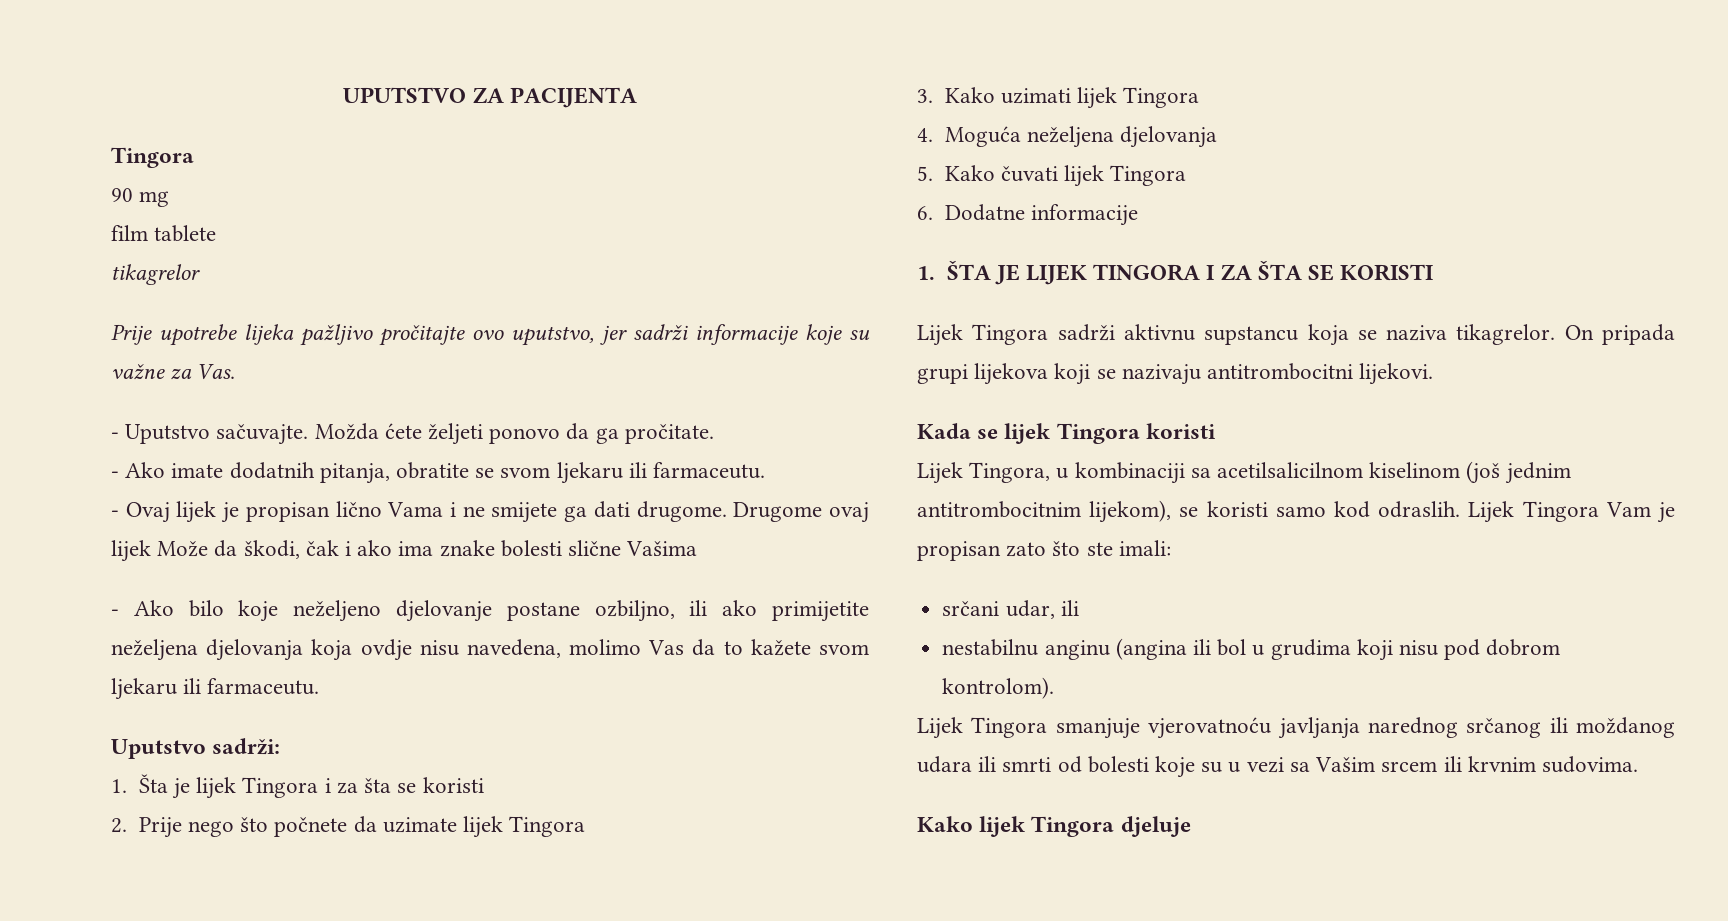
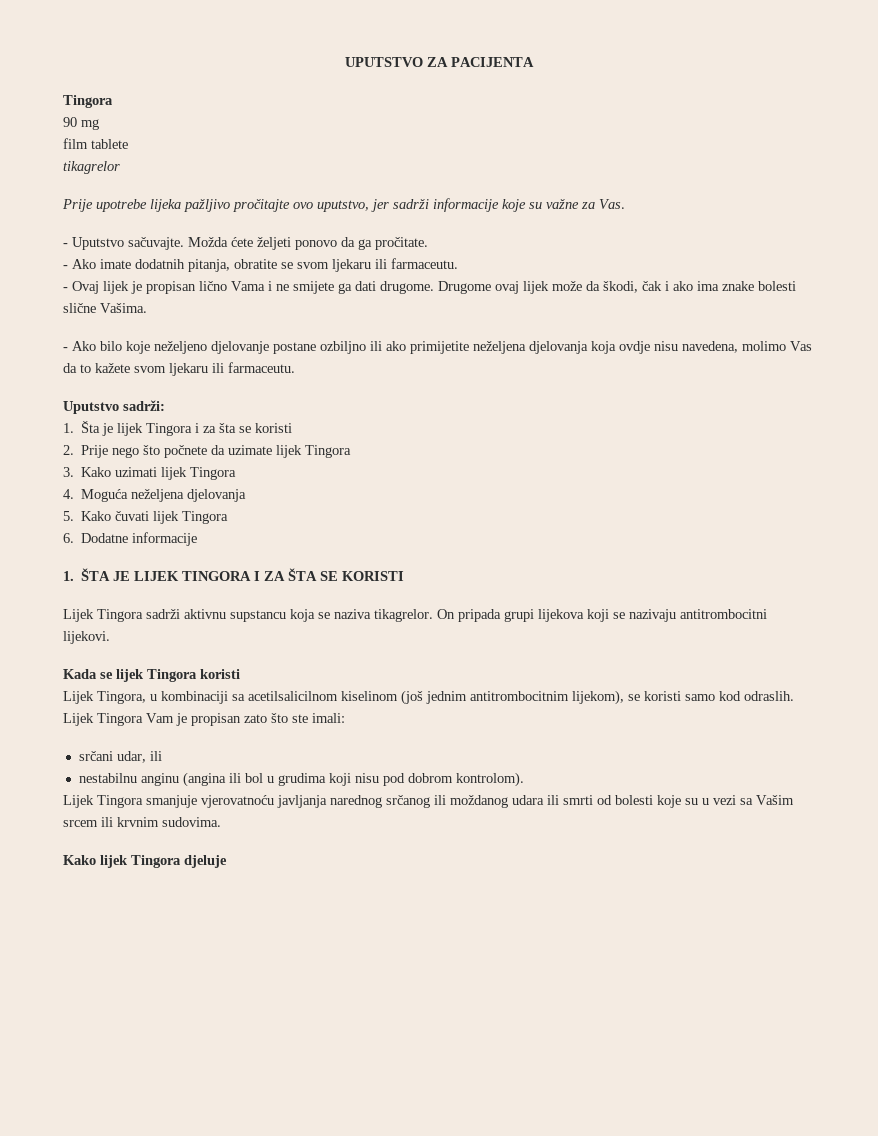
- Drugome ovaj lijek Može da škodi, čak i ako ima znake bolesti slične Vašima
+ Drugome ovaj lijek može da škodi, čak i ako ima znake bolesti slične Vašima.
- - Ako bilo koje neželjeno djelovanje postane ozbiljno, ili ako primijetite neželjena djelovanja koja ovdje nisu navedena, molimo Vas da to kažete svom ljekaru ili farmaceutu.
+ - Ako bilo koje neželjeno djelovanje postane ozbiljno ili ako primijetite neželjena djelovanja koja ovdje nisu navedena, molimo Vas da to kažete svom ljekaru ili farmaceutu.

